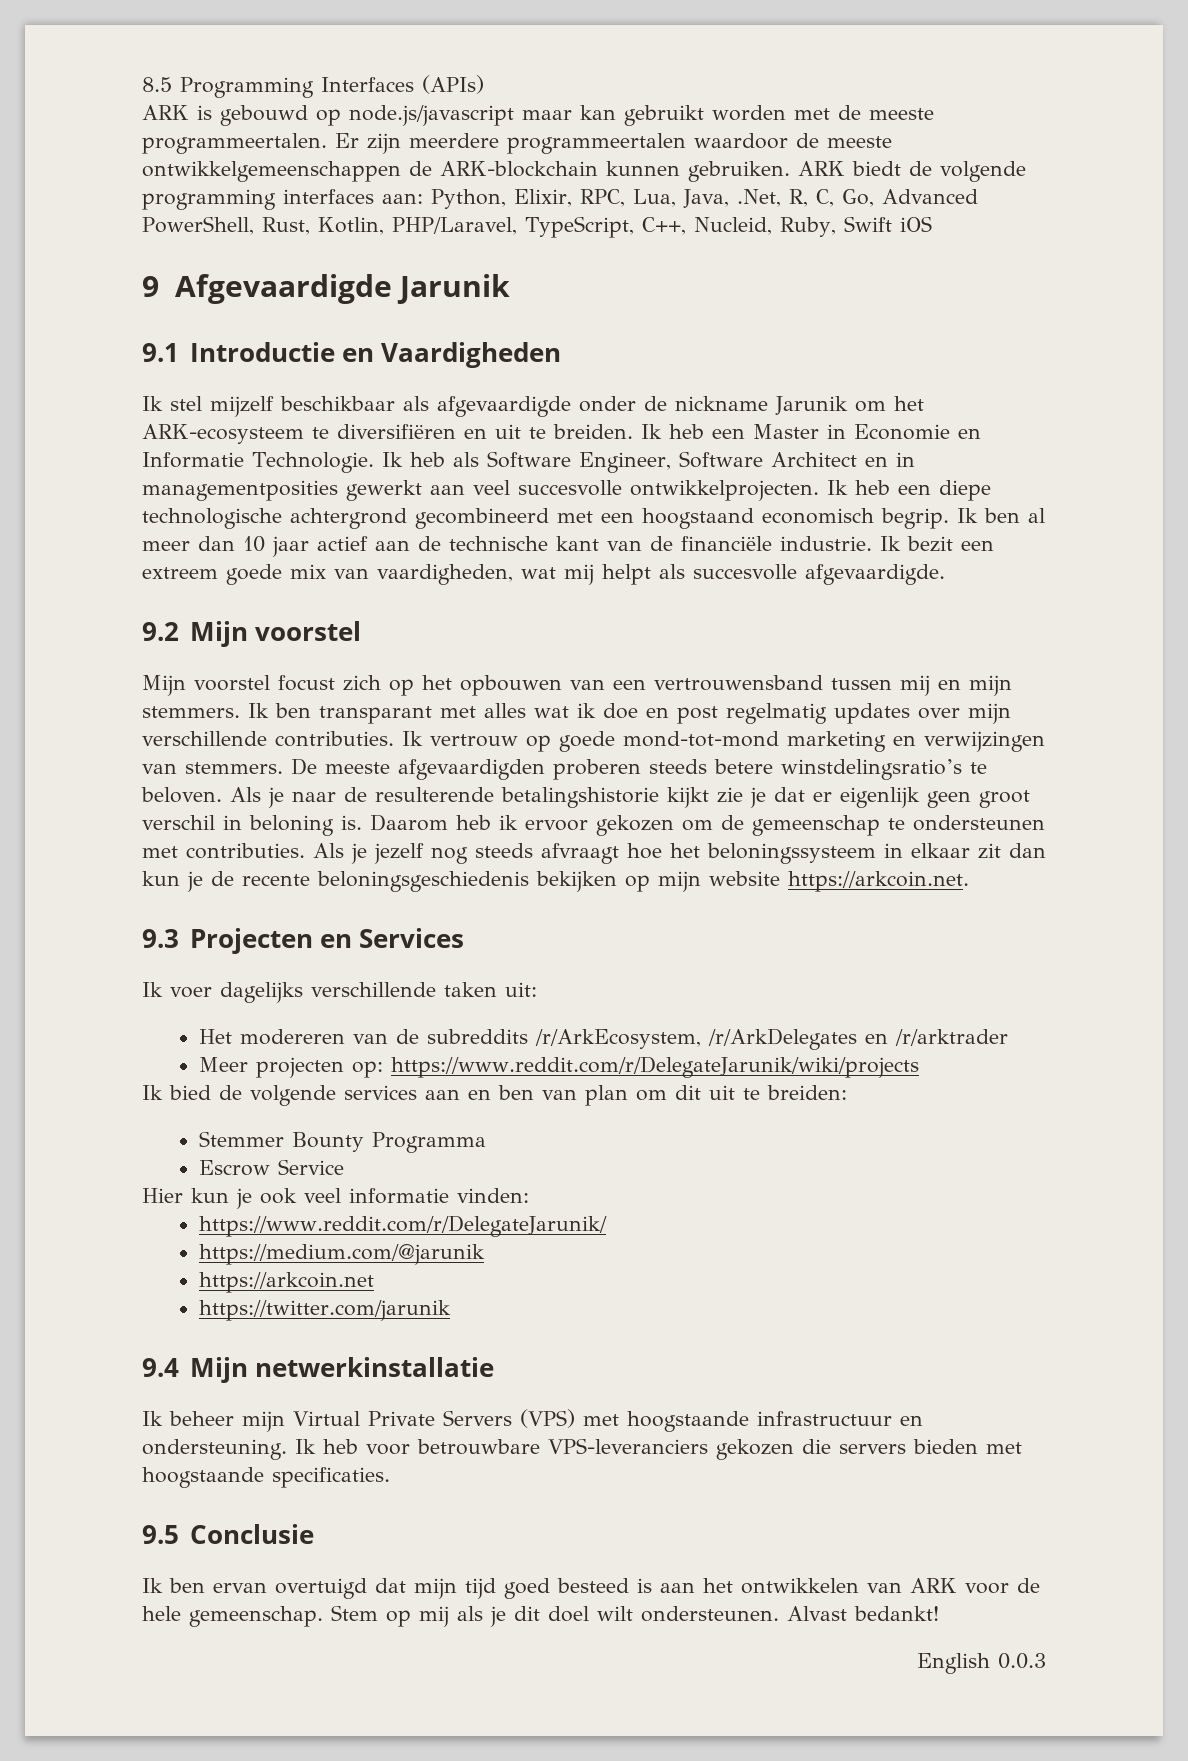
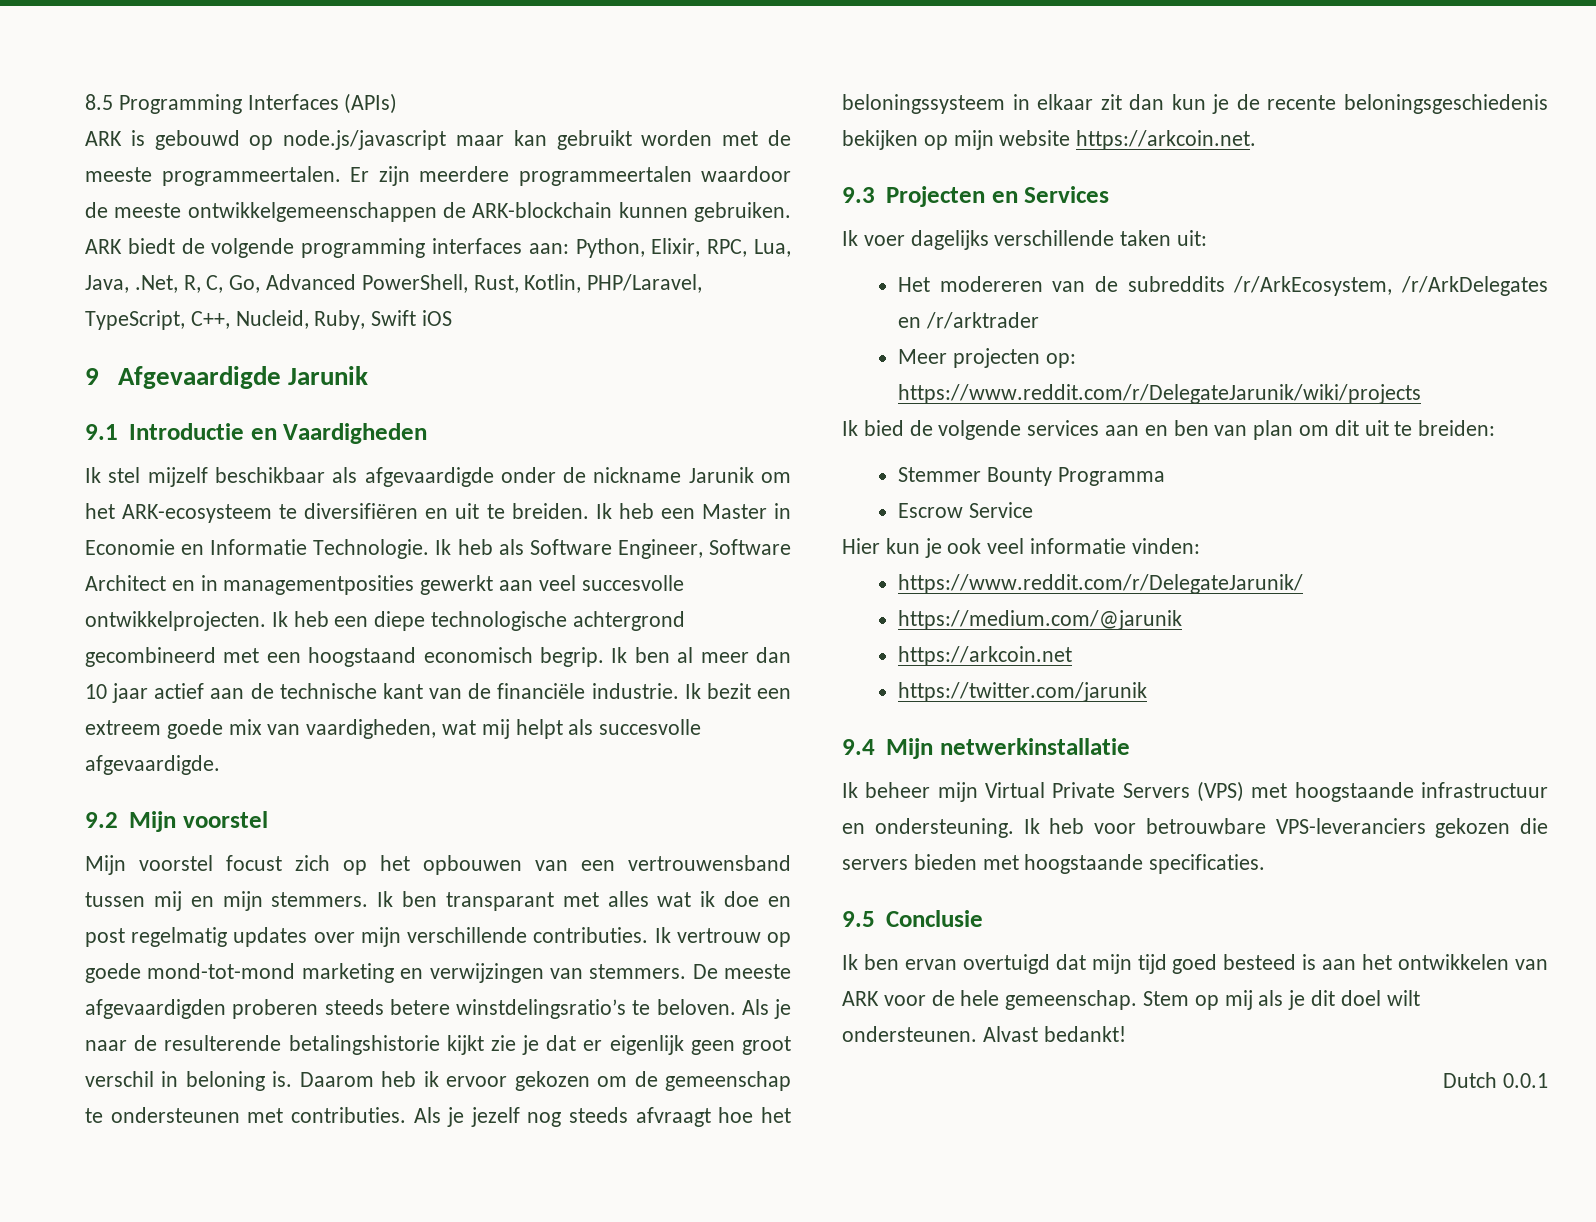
- English 0.0.3
+ Dutch 0.0.1

